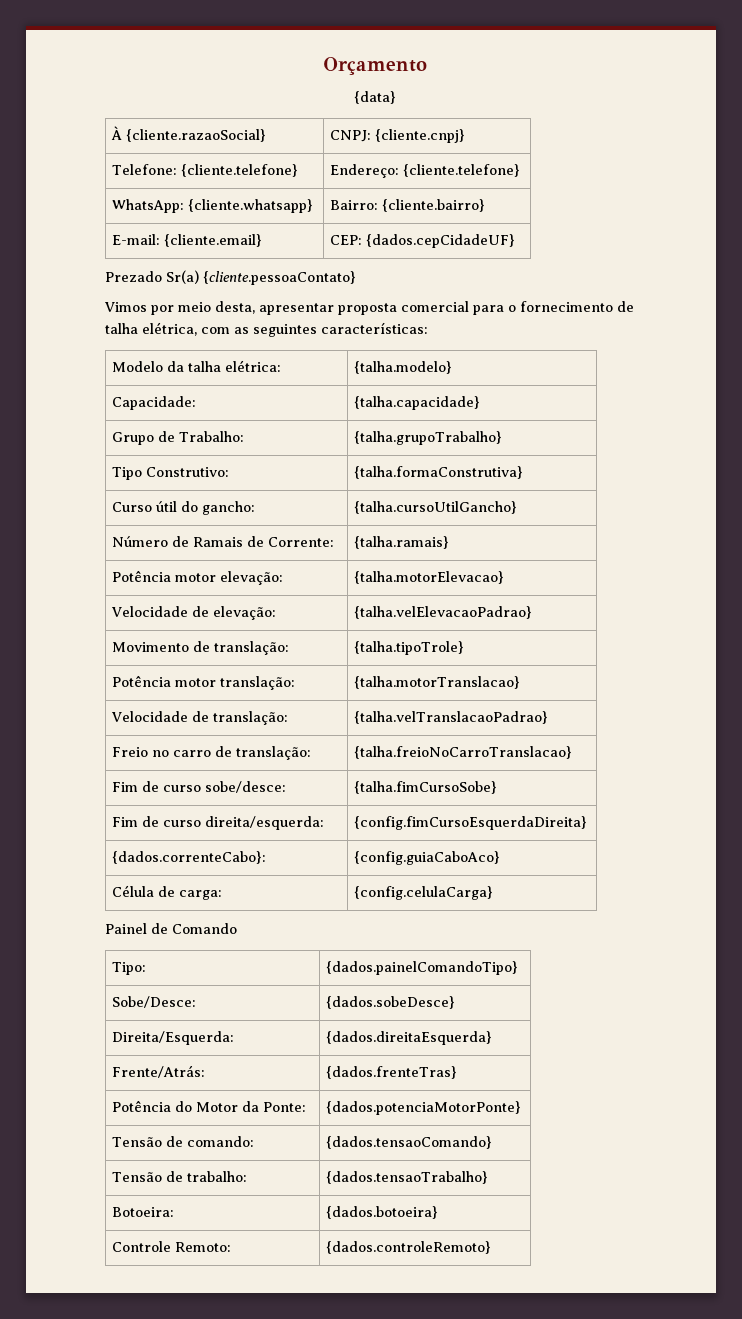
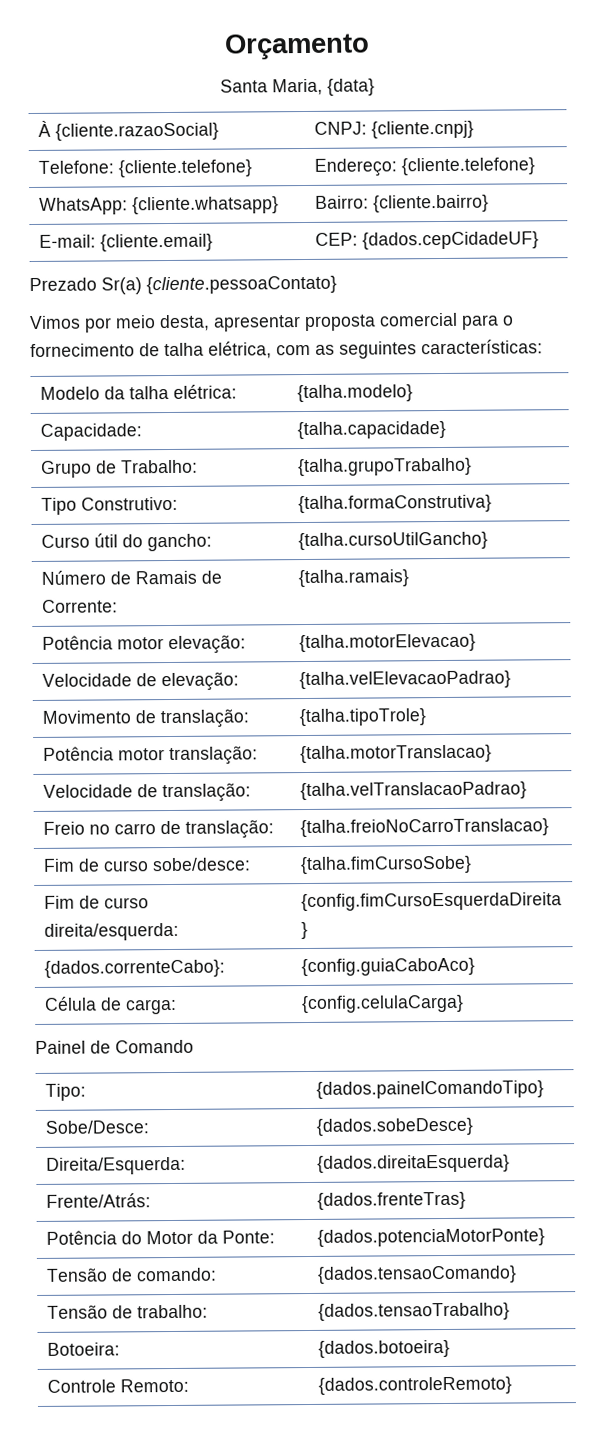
- {data}
+ Santa Maria, {data}

